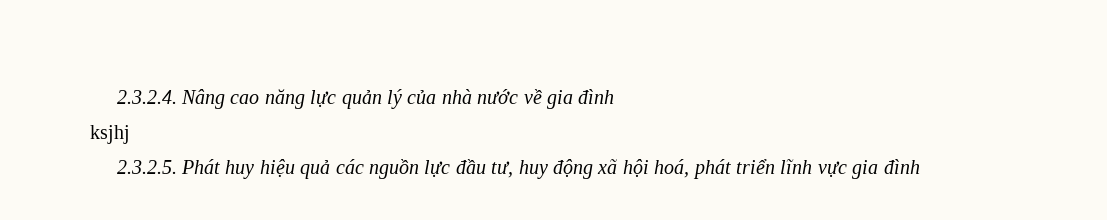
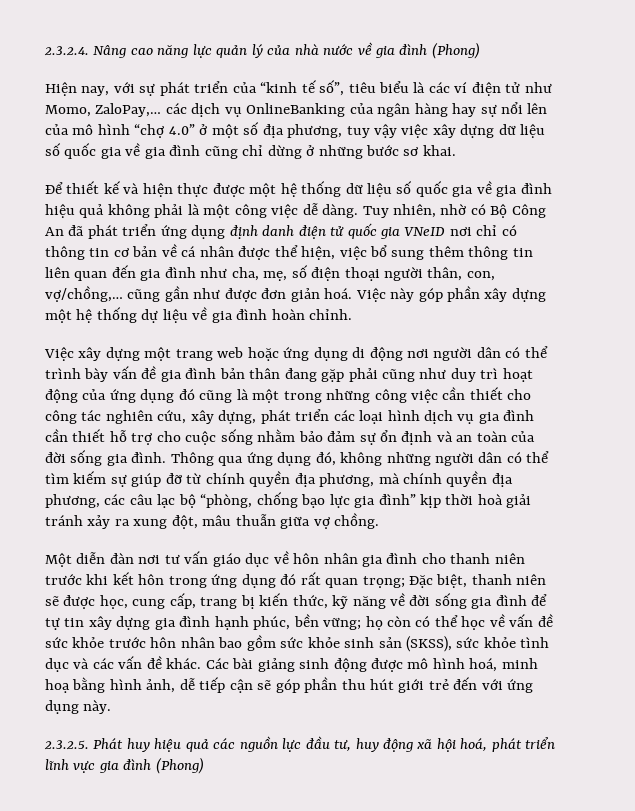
- 2.3.2.4. Nâng cao năng lực quản lý của nhà nước về gia đình
- ksjhj
+ 2.3.2.4. Nâng cao năng lực quản lý của nhà nước về gia đình (Phong)
+ Hiện nay, với sự phát triển của “kinh tế số”, tiêu biểu là các ví điện tử như Momo, ZaloPay,… các dịch vụ OnlineBanking của ngân hàng hay sự nổi lên của mô hình “chợ 4.0” ở một số địa phương, tuy vậy việc xây dựng dữ liệu số quốc gia về gia đình cũng chỉ dừng ở những bước sơ khai.
+ Để thiết kế và hiện thực được một hệ thống dữ liệu số quốc gia về gia đình hiệu quả không phải là một công việc dễ dàng. Tuy nhiên, nhờ có Bộ Công An đã phát triển ứng dụng định danh điện tử quốc gia VNeID nơi chỉ có thông tin cơ bản về cá nhân được thể hiện, việc bổ sung thêm thông tin liên quan đến gia đình như cha, mẹ, số điện thoại người thân, con, vợ/chồng,… cũng gần như được đơn giản hoá. Việc này góp phần xây dựng một hệ thống dự liệu về gia đình hoàn chỉnh.
+ Việc xây dựng một trang web hoặc ứng dụng di động nơi người dân có thể trình bày vấn đề gia đình bản thân đang gặp phải cũng như duy trì hoạt động của ứng dụng đó cũng là một trong những công việc cần thiết cho công tác nghiên cứu, xây dựng, phát triển các loại hình dịch vụ gia đình cần thiết hỗ trợ cho cuộc sống nhằm bảo đảm sự ổn định và an toàn của đời sống gia đình. Thông qua ứng dụng đó, không những người dân có thể tìm kiếm sự giúp đỡ từ chính quyền địa phương, mà chính quyền địa phương, các câu lạc bộ “phòng, chống bạo lực gia đình” kịp thời hoà giải tránh xảy ra xung đột, mâu thuẫn giữa vợ chồng.
+ Một diễn đàn nơi tư vấn giáo dục về hôn nhân gia đình cho thanh niên trước khi kết hôn trong ứng dụng đó rất quan trọng; Đặc biệt, thanh niên sẽ được học, cung cấp, trang bị kiến thức, kỹ năng về đời sống gia đình để tự tin xây dựng gia đình hạnh phúc, bền vững; họ còn có thể học về vấn đề sức khỏe trước hôn nhân bao gồm sức khỏe sinh sản (SKSS), sức khỏe tình dục và các vấn đề khác. Các bài giảng sinh động được mô hình hoá, minh hoạ bằng hình ảnh, dễ tiếp cận sẽ góp phần thu hút giới trẻ đến với ứng dụng này.
- 2.3.2.5. Phát huy hiệu quả các nguồn lực đầu tư, huy động xã hội hoá, phát triển lĩnh vực gia đình
+ 2.3.2.5. Phát huy hiệu quả các nguồn lực đầu tư, huy động xã hội hoá, phát triển lĩnh vực gia đình (Phong)

